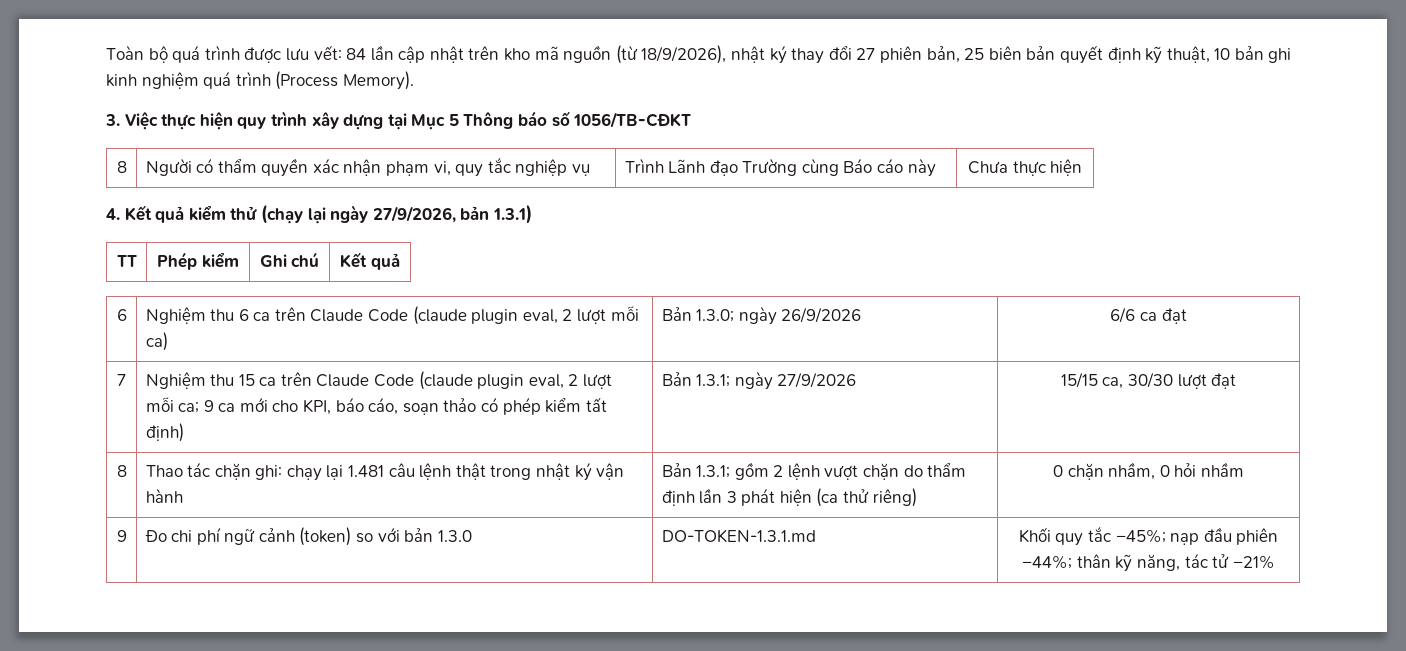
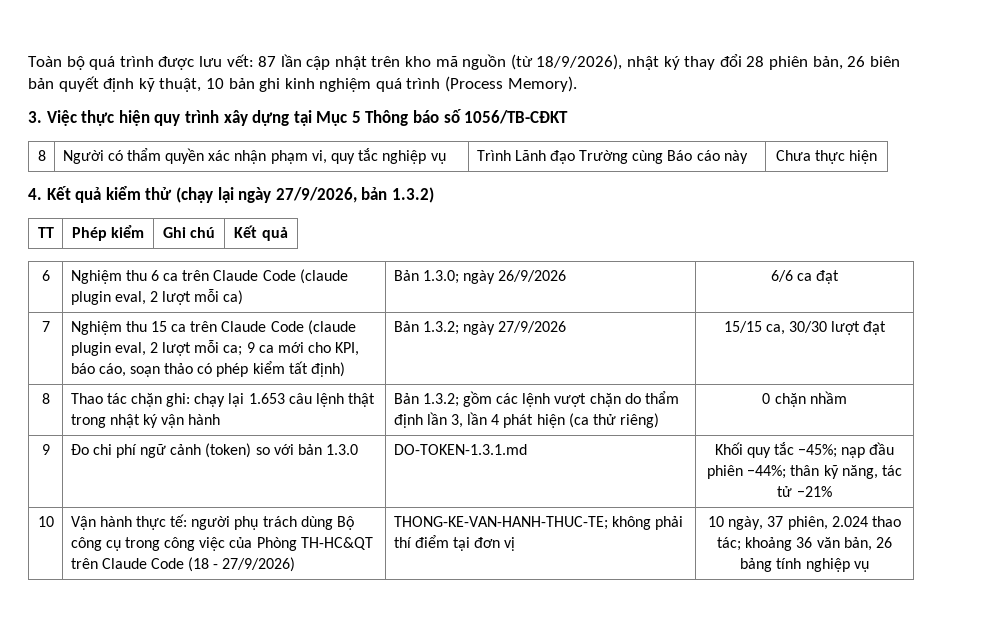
- Toàn bộ quá trình được lưu vết: 84 lần cập nhật trên kho mã nguồn (từ 18/9/2026), nhật ký thay đổi 27 phiên bản, 25 biên bản quyết định kỹ thuật, 10 bản ghi kinh nghiệm quá trình (Process Memory).
+ Toàn bộ quá trình được lưu vết: 87 lần cập nhật trên kho mã nguồn (từ 18/9/2026), nhật ký thay đổi 28 phiên bản, 26 biên bản quyết định kỹ thuật, 10 bản ghi kinh nghiệm quá trình (Process Memory).
- 4. Kết quả kiểm thử (chạy lại ngày 27/9/2026, bản 1.3.1)
+ 4. Kết quả kiểm thử (chạy lại ngày 27/9/2026, bản 1.3.2)
- 7 | Nghiệm thu 15 ca trên Claude Code (claude plugin eval, 2 lượt mỗi ca; 9 ca mới cho KPI, báo cáo, soạn thảo có phép kiểm tất định) | Bản 1.3.1; ngày 27/9/2026 | 15/15 ca, 30/30 lượt đạt
+ 7 | Nghiệm thu 15 ca trên Claude Code (claude plugin eval, 2 lượt mỗi ca; 9 ca mới cho KPI, báo cáo, soạn thảo có phép kiểm tất định) | Bản 1.3.2; ngày 27/9/2026 | 15/15 ca, 30/30 lượt đạt
- 8 | Thao tác chặn ghi: chạy lại 1.481 câu lệnh thật trong nhật ký vận hành | Bản 1.3.1; gồm 2 lệnh vượt chặn do thẩm định lần 3 phát hiện (ca thử riêng) | 0 chặn nhầm, 0 hỏi nhầm
+ 8 | Thao tác chặn ghi: chạy lại 1.653 câu lệnh thật trong nhật ký vận hành | Bản 1.3.2; gồm các lệnh vượt chặn do thẩm định lần 3, lần 4 phát hiện (ca thử riêng) | 0 chặn nhầm
+ 10 | Vận hành thực tế: người phụ trách dùng Bộ công cụ trong công việc của Phòng TH-HC&QT trên Claude Code (18 - 27/9/2026) | THONG-KE-VAN-HANH-THUC-TE; không phải thí điểm tại đơn vị | 10 ngày, 37 phiên, 2.024 thao tác; khoảng 36 văn bản, 26 bảng tính nghiệp vụ

